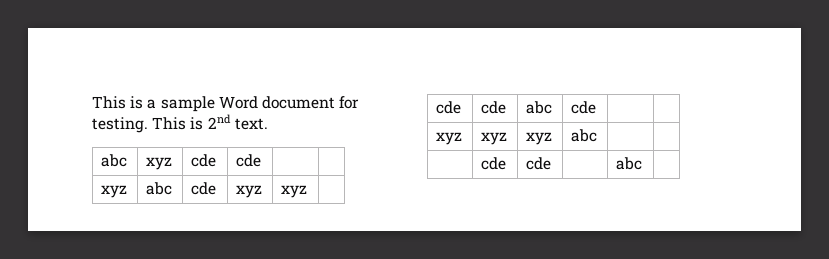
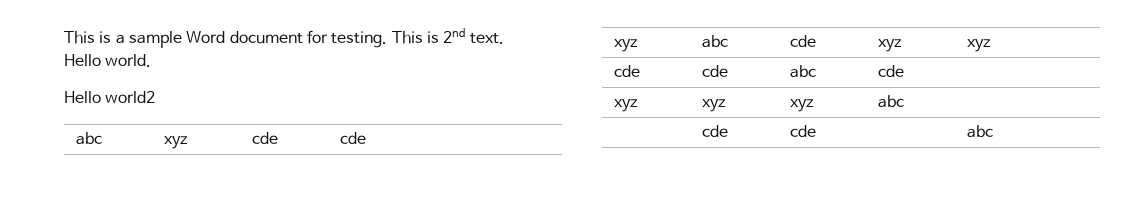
+ Hello world.
+ Hello world2

